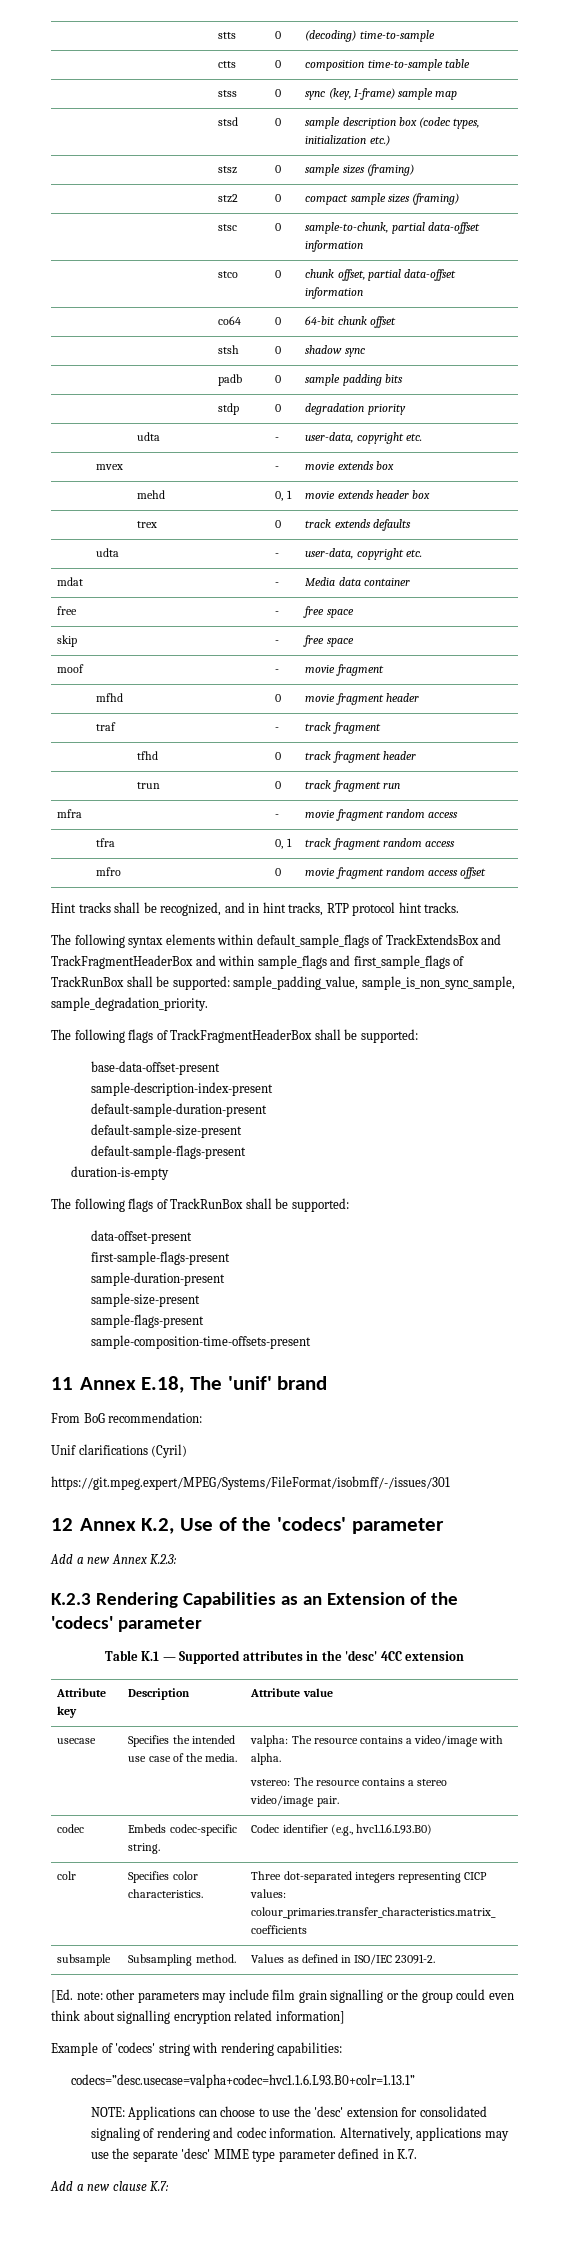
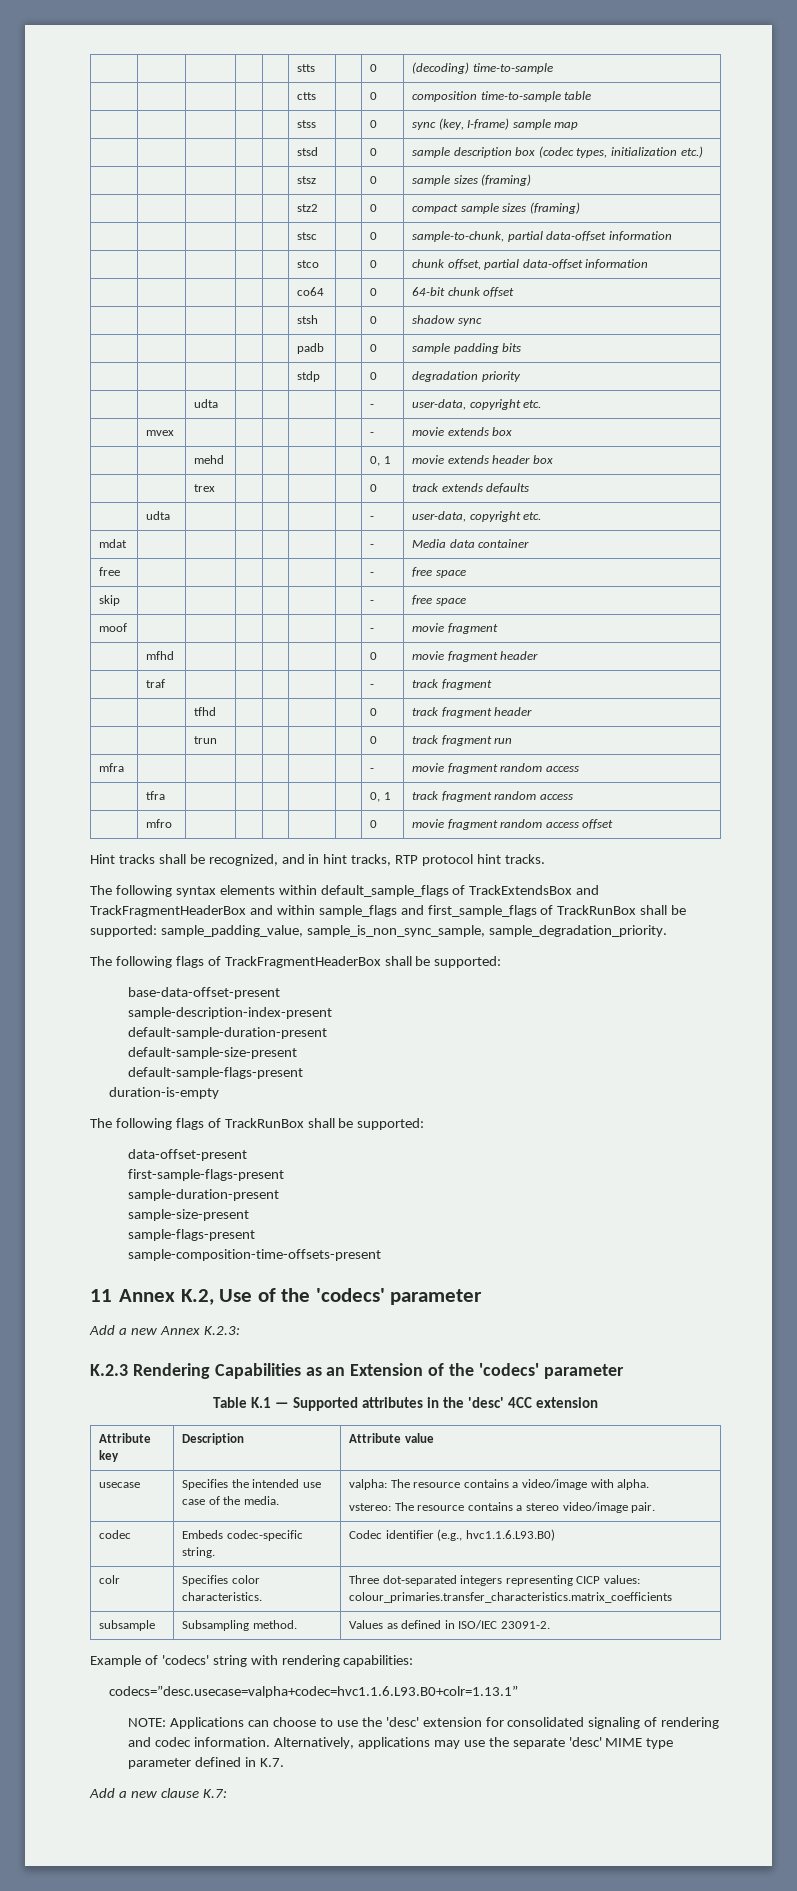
- 11 Annex E.18, The 'unif' brand
- From BoG recommendation:
- Unif clarifications (Cyril)
- https://git.mpeg.expert/MPEG/Systems/FileFormat/isobmff/-/issues/301
- 12 Annex K.2, Use of the 'codecs' parameter
+ 11 Annex K.2, Use of the 'codecs' parameter
- [Ed. note: other parameters may include film grain signalling or the group could even think about signalling encryption related information]

